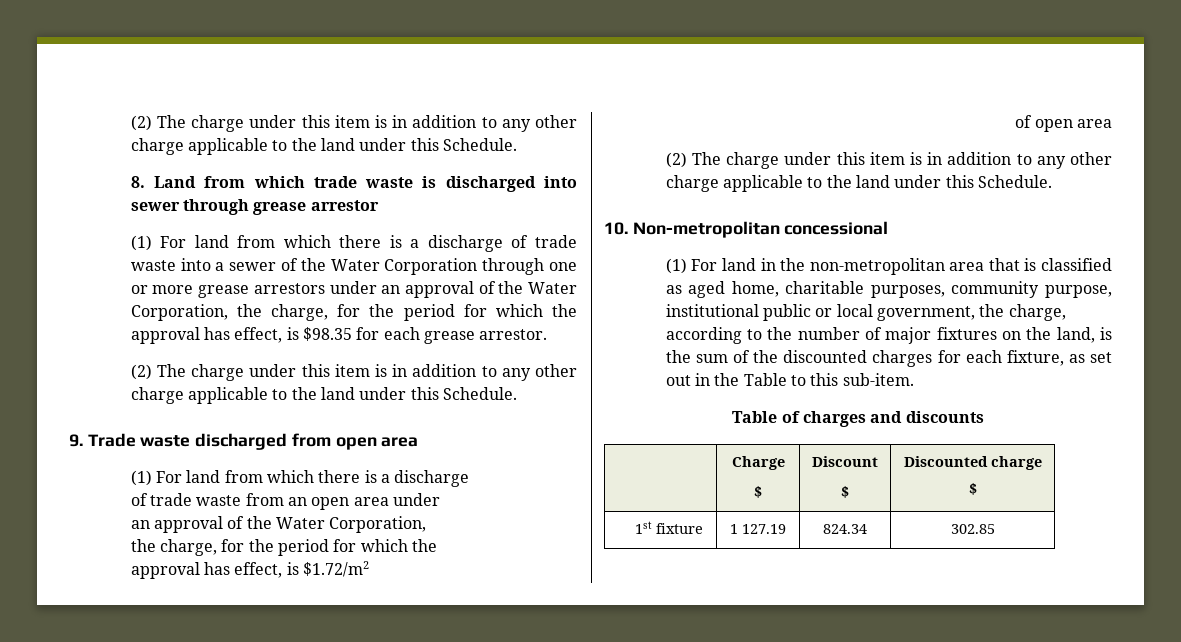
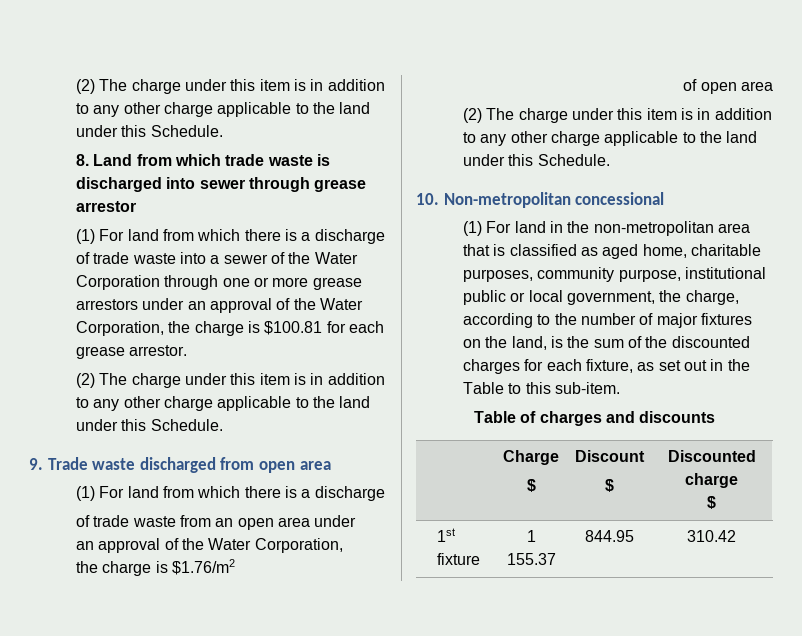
- (1) For land from which there is a discharge of trade waste into a sewer of the Water Corporation through one or more grease arrestors under an approval of the Water Corporation, the charge, for the period for which the approval has effect, is $98.35 for each grease arrestor.
+ (1) For land from which there is a discharge of trade waste into a sewer of the Water Corporation through one or more grease arrestors under an approval of the Water Corporation, the charge is $100.81 for each grease arrestor.
  of trade waste from an open area under
  an approval of the Water Corporation,
- the charge, for the period for which the
- approval has effect, is $1.72/m2
+ the charge is $1.76/m2
- 1st fixture | 1 127.19 | 824.34 | 302.85
+ 1st fixture | 1 155.37 | 844.95 | 310.42

